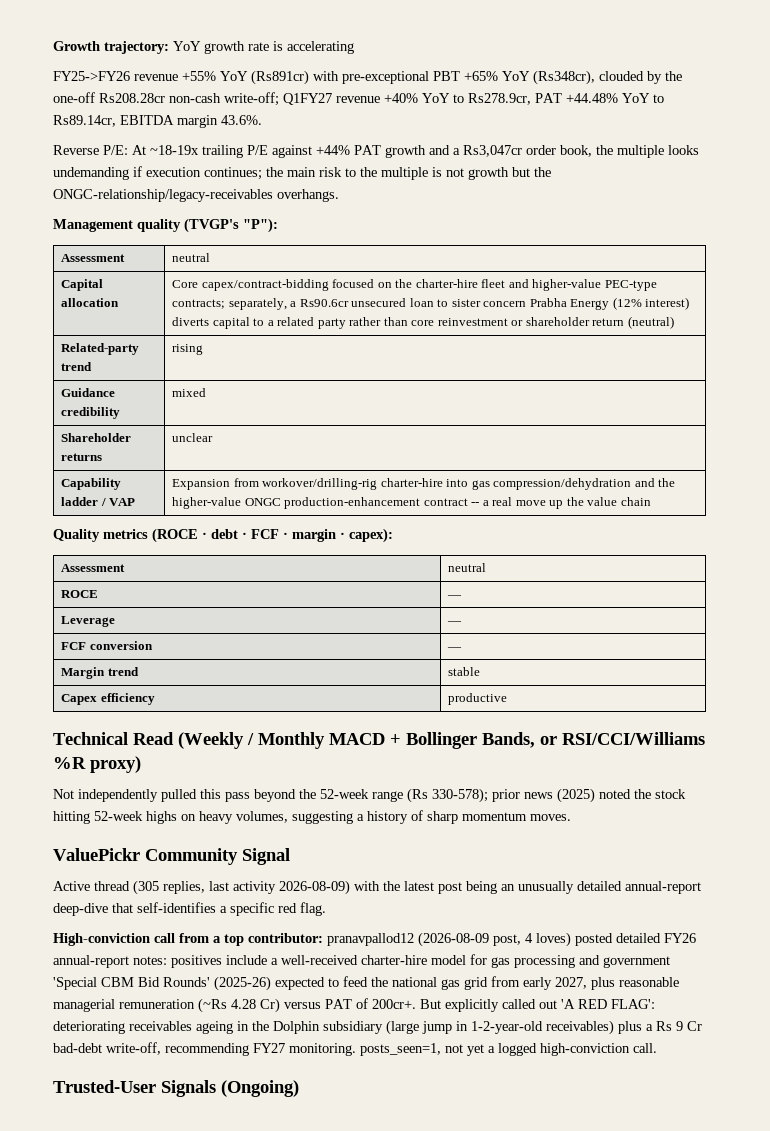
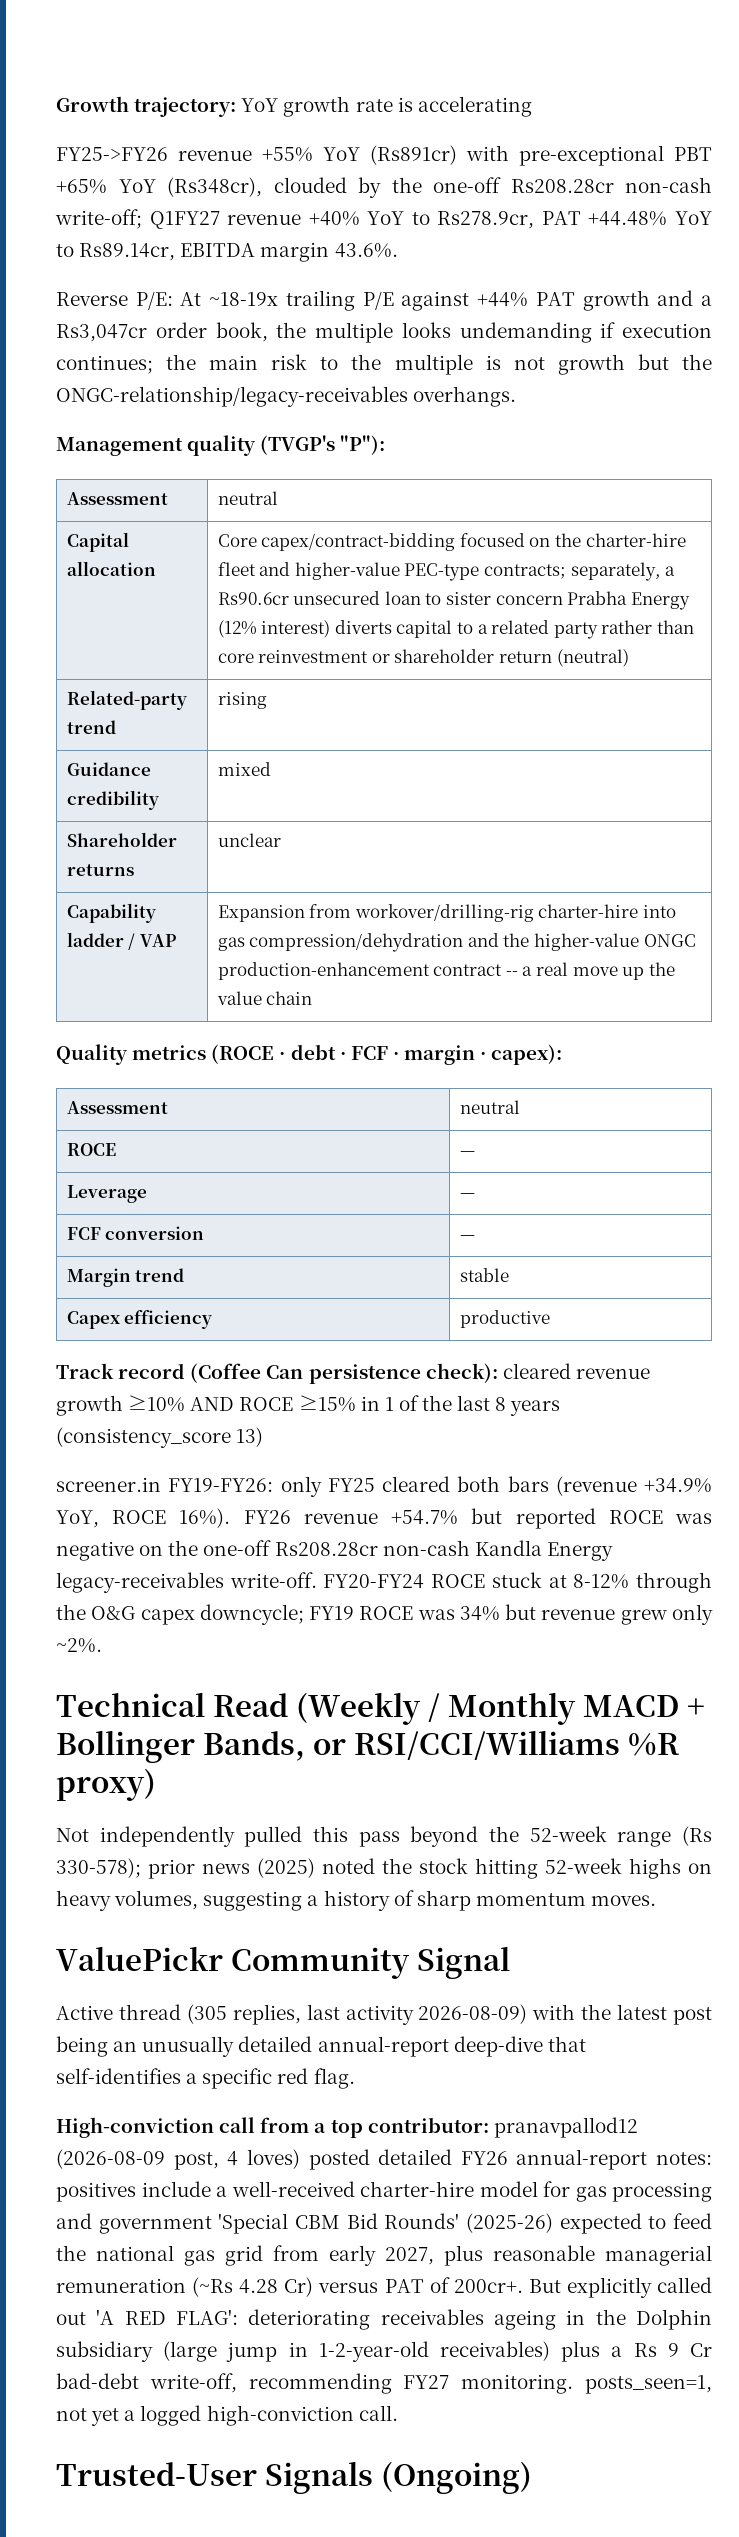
+ Track record (Coffee Can persistence check): cleared revenue growth ≥10% AND ROCE ≥15% in 1 of the last 8 years (consistency_score 13)
+ screener.in FY19-FY26: only FY25 cleared both bars (revenue +34.9% YoY, ROCE 16%). FY26 revenue +54.7% but reported ROCE was negative on the one-off Rs208.28cr non-cash Kandla Energy legacy-receivables write-off. FY20-FY24 ROCE stuck at 8-12% through the O&G capex downcycle; FY19 ROCE was 34% but revenue grew only ~2%.

